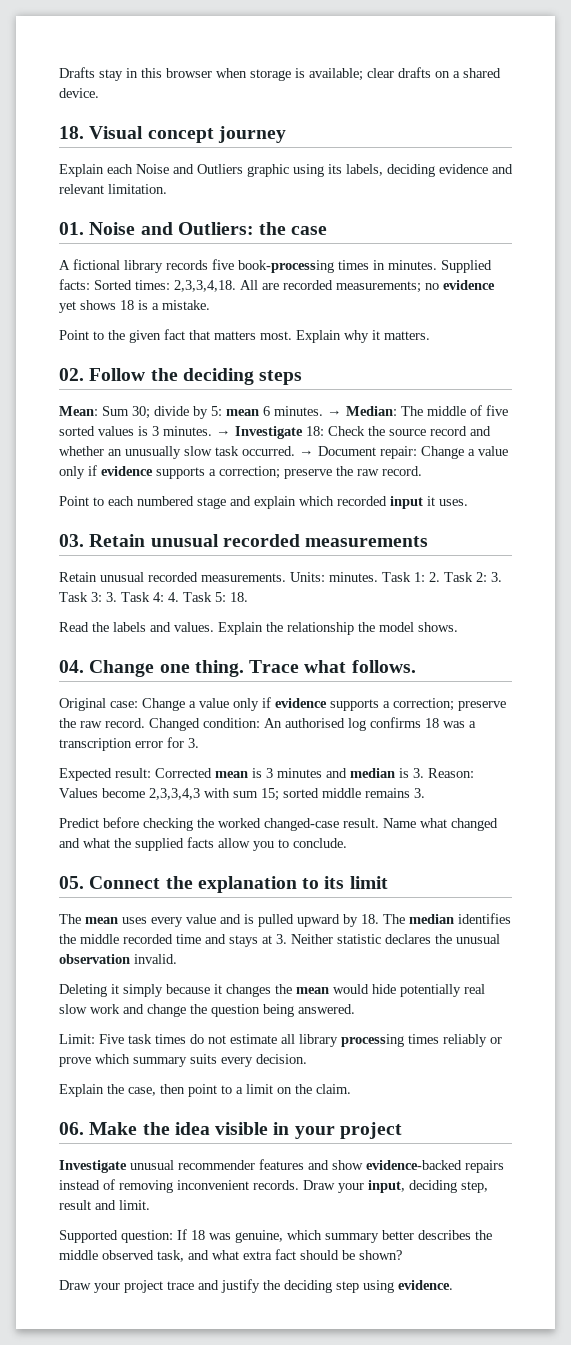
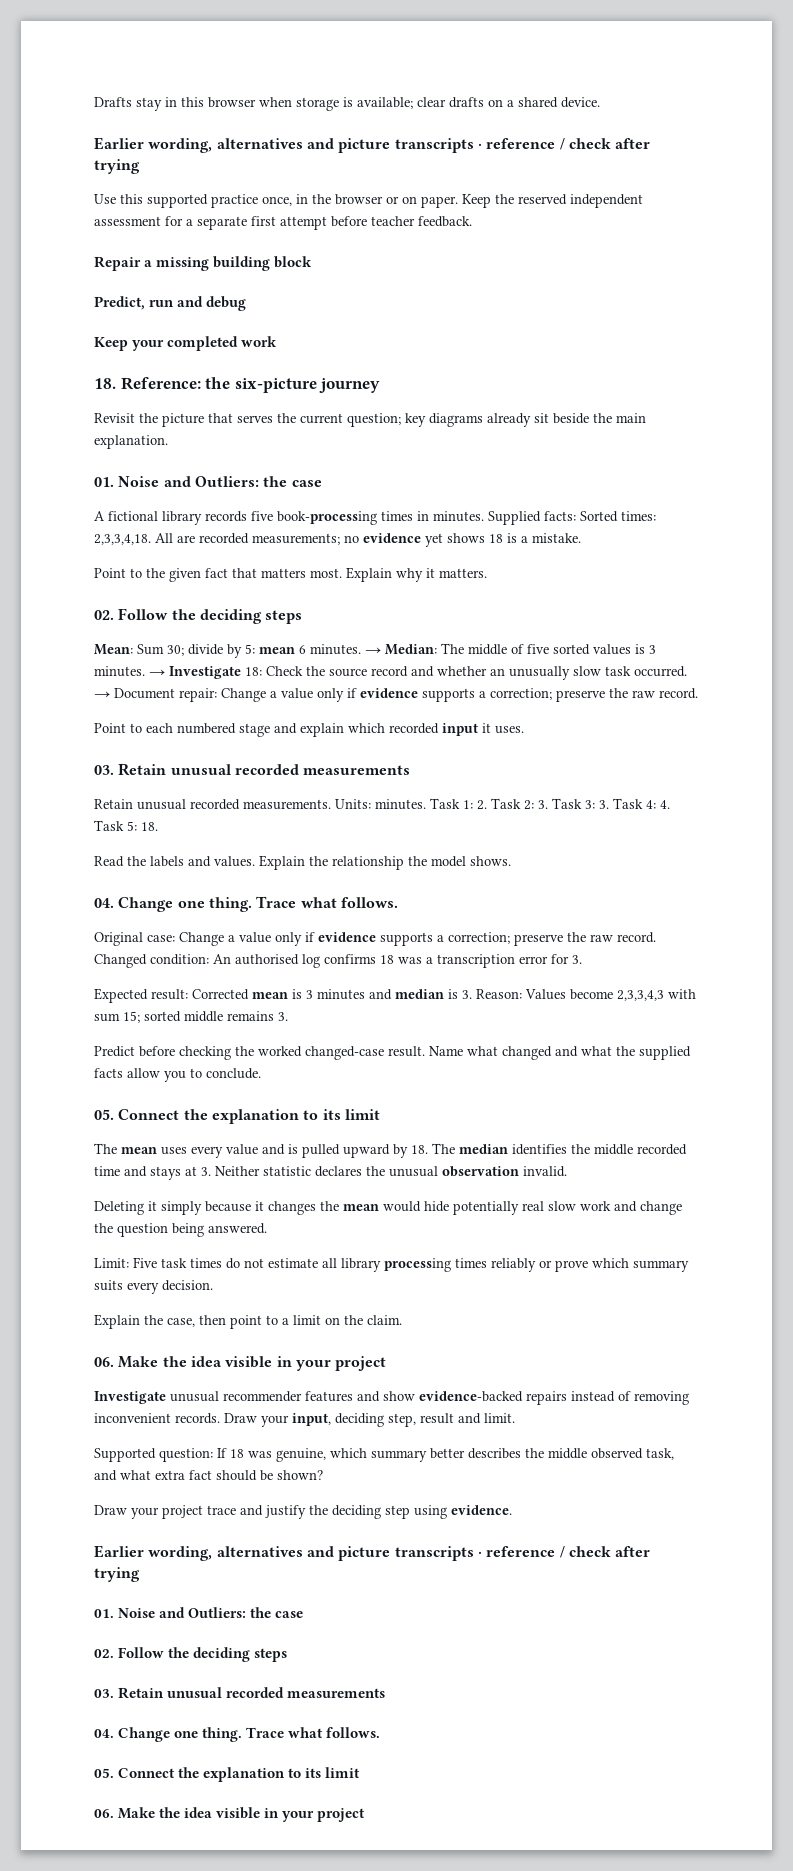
  Drafts stay in this browser when storage is available; clear drafts on a shared device.
- 18. Visual concept journey
- Explain each Noise and Outliers graphic using its labels, deciding evidence and relevant limitation.
+ Earlier wording, alternatives and picture transcripts · reference / check after trying
+ Use this supported practice once, in the browser or on paper. Keep the reserved independent assessment for a separate first attempt before teacher feedback.
+ Repair a missing building block
+ Predict, run and debug
+ Keep your completed work
+ 18. Reference: the six-picture journey
+ Revisit the picture that serves the current question; key diagrams already sit beside the main explanation.
  Draw your project trace and justify the deciding step using evidence.
+ Earlier wording, alternatives and picture transcripts · reference / check after trying
+ 01. Noise and Outliers: the case
+ 02. Follow the deciding steps
+ 03. Retain unusual recorded measurements
+ 04. Change one thing. Trace what follows.
+ 05. Connect the explanation to its limit
+ 06. Make the idea visible in your project

